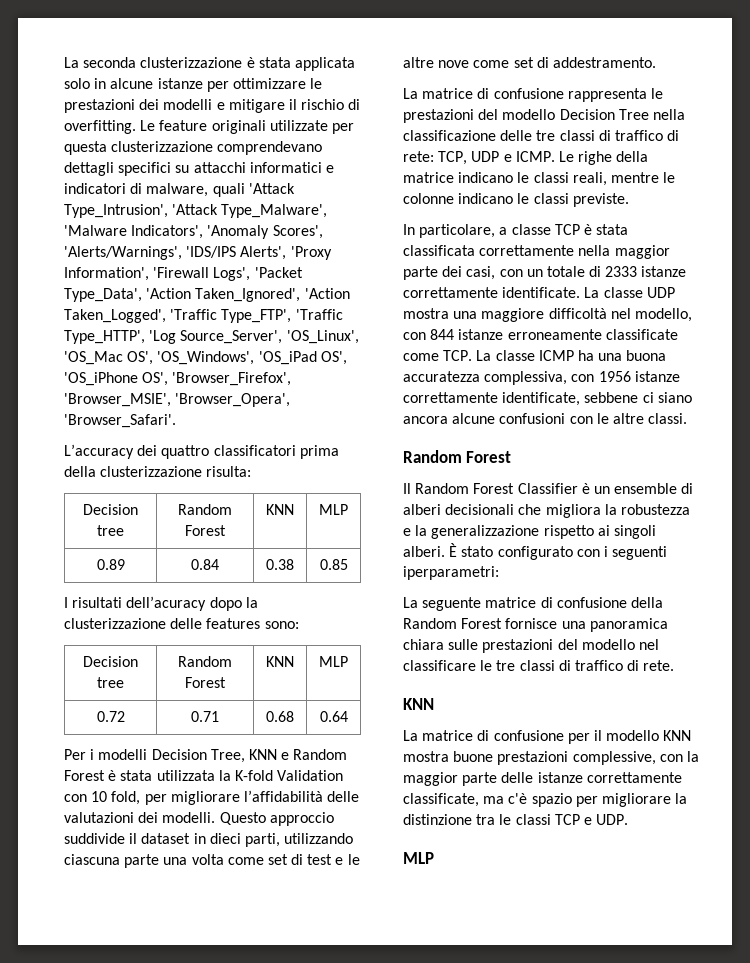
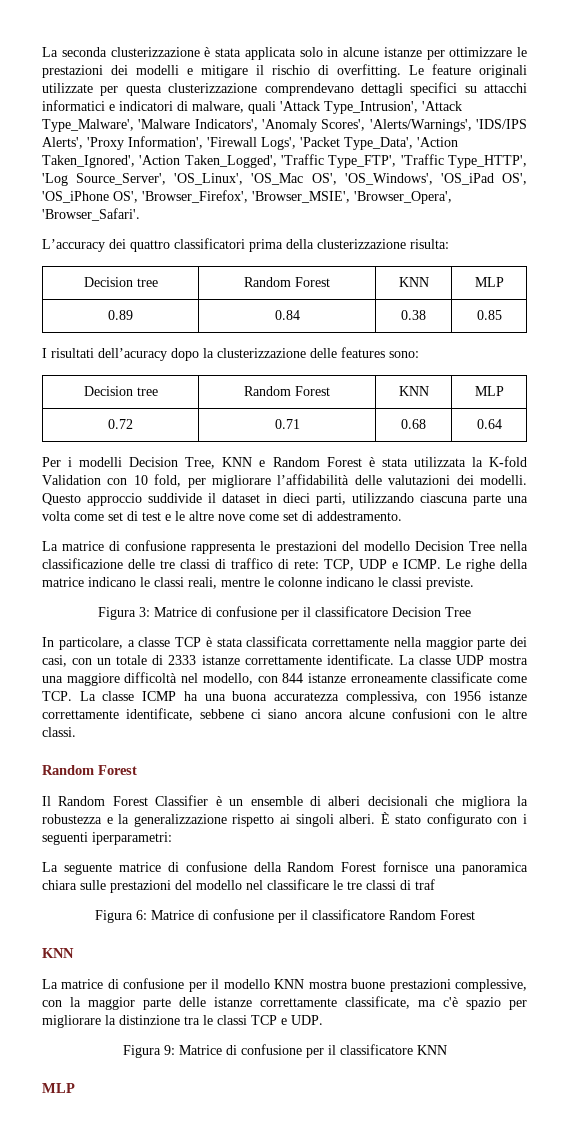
+ Figura 3: Matrice di confusione per il classificatore Decision Tree
- La seguente matrice di confusione della Random Forest fornisce una panoramica chiara sulle prestazioni del modello nel classificare le tre classi di traffico di rete.
+ La seguente matrice di confusione della Random Forest fornisce una panoramica chiara sulle prestazioni del modello nel classificare le tre classi di traf
+ Figura 6: Matrice di confusione per il classificatore Random Forest
+ Figura 9: Matrice di confusione per il classificatore KNN

